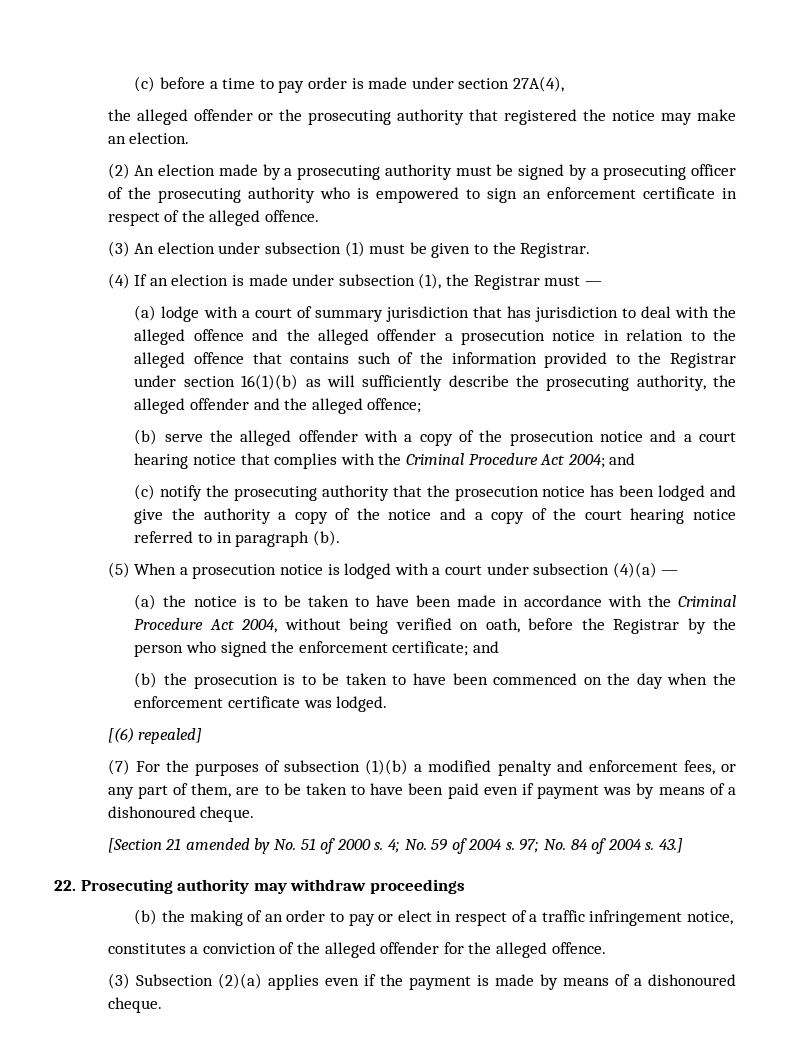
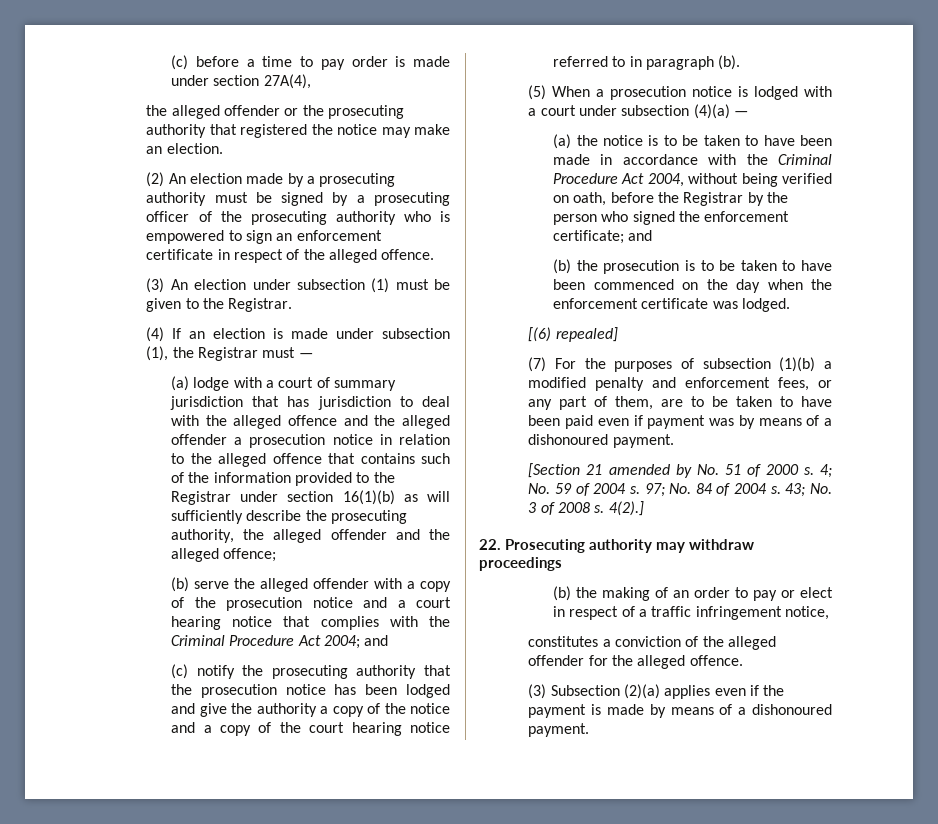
- (7) For the purposes of subsection (1)(b) a modified penalty and enforcement fees, or any part of them, are to be taken to have been paid even if payment was by means of a dishonoured cheque.
+ (7) For the purposes of subsection (1)(b) a modified penalty and enforcement fees, or any part of them, are to be taken to have been paid even if payment was by means of a dishonoured payment.
- 43.]
+ 43; No. 3 of 2008 s. 4(2).]
- (3) Subsection (2)(a) applies even if the payment is made by means of a dishonoured cheque.
+ (3) Subsection (2)(a) applies even if the payment is made by means of a dishonoured payment.

